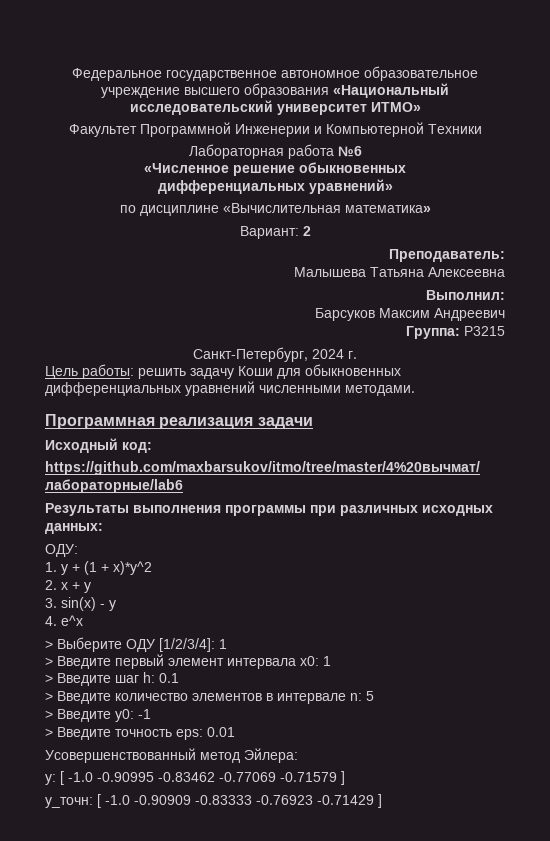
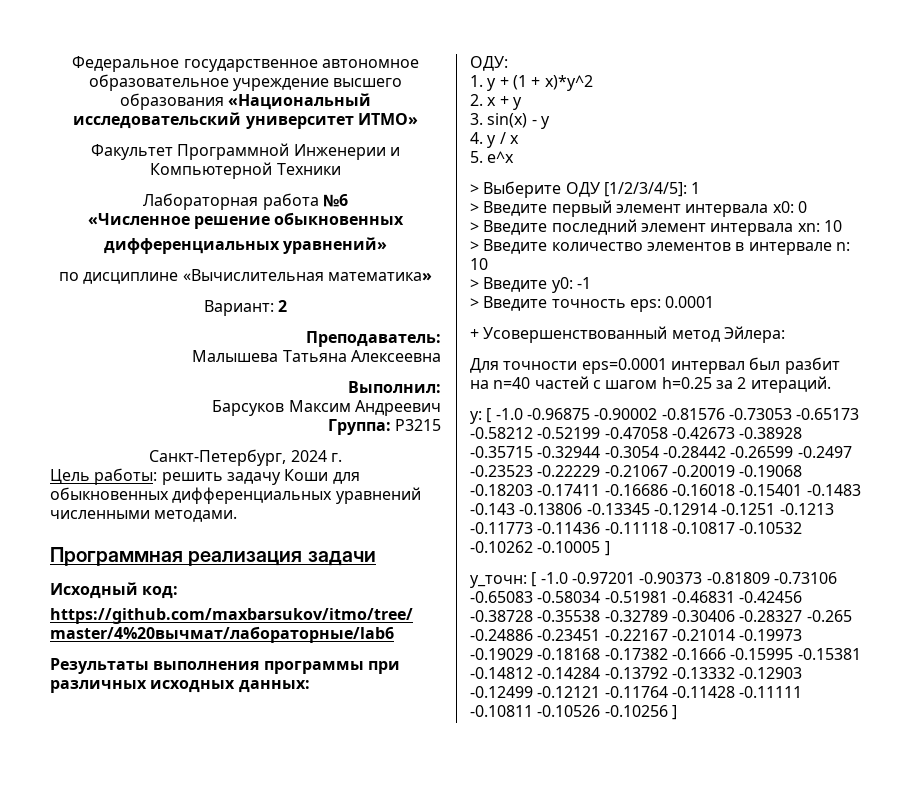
- 4. e^x
+ 4. y / x
+ 5. e^x
- > Выберите ОДУ [1/2/3/4]: 1
+ > Выберите ОДУ [1/2/3/4/5]: 1
- > Введите первый элемент интервала x0: 1
- > Введите шаг h: 0.1
+ > Введите первый элемент интервала x0: 0
+ > Введите последний элемент интервала xn: 10
- > Введите количество элементов в интервале n: 5
+ > Введите количество элементов в интервале n: 10
- > Введите точность eps: 0.01
- Усовершенствованный метод Эйлера:
+ > Введите точность eps: 0.0001
+ + Усовершенствованный метод Эйлера:
- y: [ -1.0 -0.90995 -0.83462 -0.77069 -0.71579 ]
- y_точн: [ -1.0 -0.90909 -0.83333 -0.76923 -0.71429 ]
+ Для точности eps=0.0001 интервал был разбит на n=40 частей с шагом h=0.25 за 2 итераций.
+ y: [ -1.0 -0.96875 -0.90002 -0.81576 -0.73053 -0.65173 -0.58212 -0.52199 -0.47058 -0.42673 -0.38928 -0.35715 -0.32944 -0.3054 -0.28442 -0.26599 -0.2497 -0.23523 -0.22229 -0.21067 -0.20019 -0.19068 -0.18203 -0.17411 -0.16686 -0.16018 -0.15401 -0.1483 -0.143 -0.13806 -0.13345 -0.12914 -0.1251 -0.1213 -0.11773 -0.11436 -0.11118 -0.10817 -0.10532 -0.10262 -0.10005 ]
+ y_точн: [ -1.0 -0.97201 -0.90373 -0.81809 -0.73106 -0.65083 -0.58034 -0.51981 -0.46831 -0.42456 -0.38728 -0.35538 -0.32789 -0.30406 -0.28327 -0.265 -0.24886 -0.23451 -0.22167 -0.21014 -0.19973 -0.19029 -0.18168 -0.17382 -0.1666 -0.15995 -0.15381 -0.14812 -0.14284 -0.13792 -0.13332 -0.12903 -0.12499 -0.12121 -0.11764 -0.11428 -0.11111 -0.10811 -0.10526 -0.10256 ]

